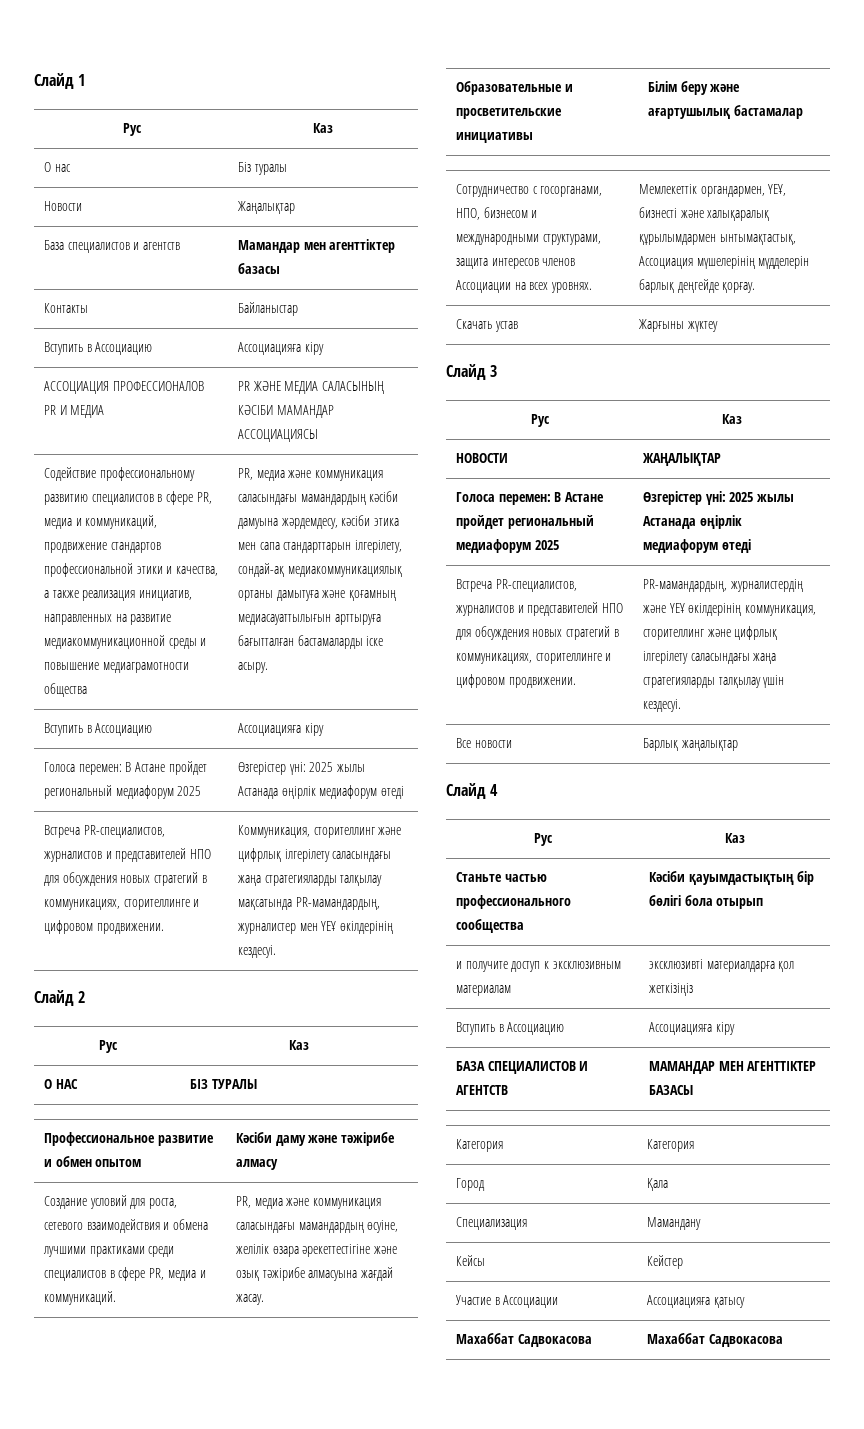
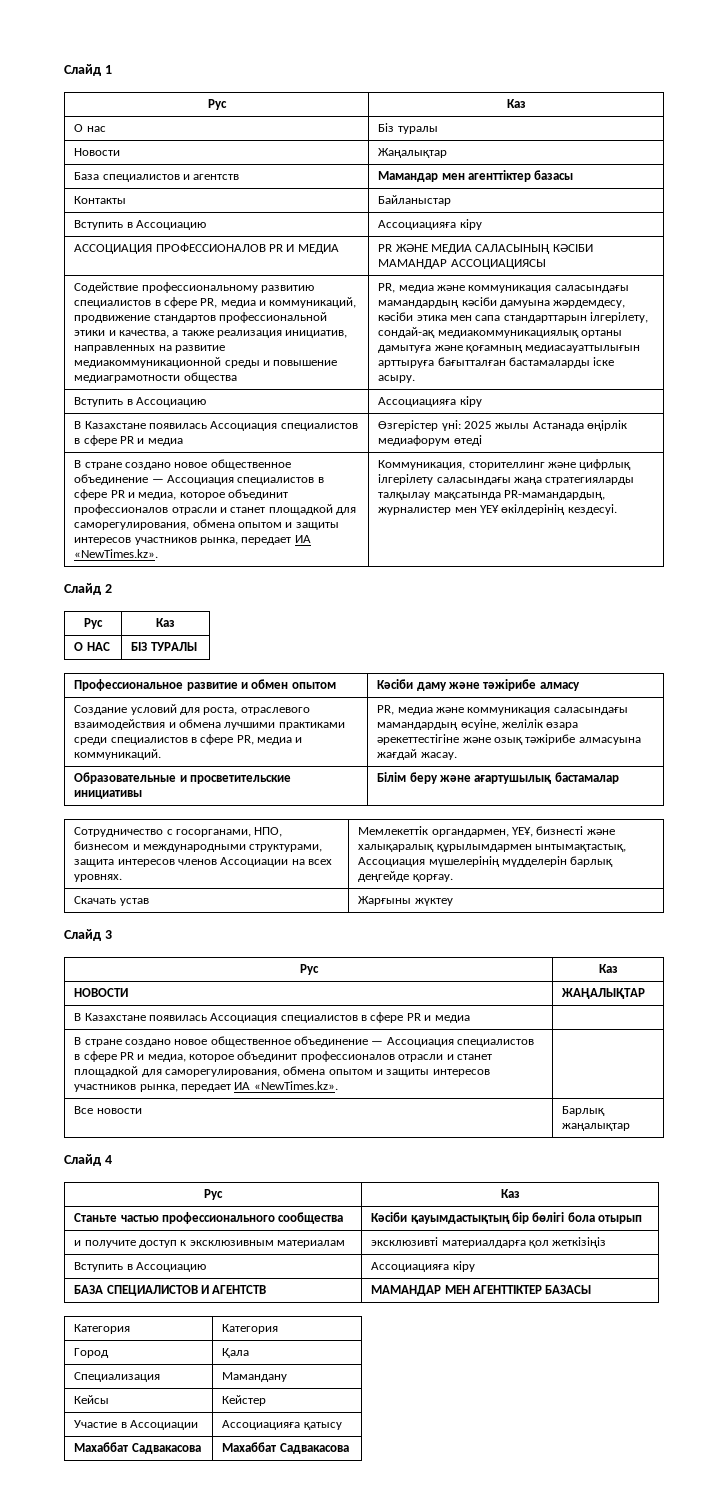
  PR, медиа және коммуникация саласындағы мамандардың кәсіби дамуына жәрдемдесу, кәсіби этика мен сапа стандарттарын ілгерілету, сондай-ақ медиакоммуникациялық ортаны дамытуға және қоғамның медиасауаттылығын арттыруға бағытталған бастамаларды іске асыру.
  Вступить в Ассоциацию | Ассоциацияға кіру
- Голоса перемен: В Астане пройдет региональный медиафорум 2025 | Өзгерістер үні: 2025 жылы Астанада өңірлік медиафорум өтеді
- Встреча PR-специалистов, журналистов и представителей НПО для обсуждения новых стратегий в коммуникациях, сторителлинге и цифровом продвижении. | Коммуникация, сторителлинг және цифрлық ілгерілету саласындағы жаңа стратегияларды талқылау мақсатында PR-мамандардың, журналистер мен ҮЕҰ өкілдерінің кездесуі.
+ В Казахстане появилась Ассоциация специалистов в сфере PR и медиа | Өзгерістер үні: 2025 жылы Астанада өңірлік медиафорум өтеді
+ В стране создано новое общественное объединение — Ассоциация специалистов в сфере PR и медиа, которое объединит профессионалов отрасли и станет площадкой для саморегулирования, обмена опытом и защиты интересов участников рынка, передает ИА «NewTimes.kz». | Коммуникация, сторителлинг және цифрлық ілгерілету саласындағы жаңа стратегияларды талқылау мақсатында PR-мамандардың, журналистер мен ҮЕҰ өкілдерінің кездесуі.
- Создание условий для роста, сетевого взаимодействия и обмена лучшими практиками среди специалистов в сфере PR, медиа и коммуникаций. | PR, медиа және коммуникация саласындағы мамандардың өсуіне, желілік өзара әрекеттестігіне және озық тәжірибе алмасуына жағдай жасау.
+ Создание условий для роста, отраслевого взаимодействия и обмена лучшими практиками среди специалистов в сфере PR, медиа и коммуникаций. | PR, медиа және коммуникация саласындағы мамандардың өсуіне, желілік өзара әрекеттестігіне және озық тәжірибе алмасуына жағдай жасау.
  НОВОСТИ | ЖАҢАЛЫҚТАР
- Голоса перемен: В Астане пройдет региональный медиафорум 2025 | Өзгерістер үні: 2025 жылы Астанада өңірлік медиафорум өтеді
- Встреча PR-специалистов, журналистов и представителей НПО для обсуждения новых стратегий в коммуникациях, сторителлинге и цифровом продвижении. | PR-мамандардың, журналистердің және ҮЕҰ өкілдерінің коммуникация, сторителлинг және цифрлық ілгерілету саласындағы жаңа стратегияларды талқылау үшін кездесуі.
+ В Казахстане появилась Ассоциация специалистов в сфере PR и медиа |
+ В стране создано новое общественное объединение — Ассоциация специалистов в сфере PR и медиа, которое объединит профессионалов отрасли и станет площадкой для саморегулирования, обмена опытом и защиты интересов участников рынка, передает ИА «NewTimes.kz». |
- Махаббат Садвокасова | Махаббат Садвокасова
+ Махаббат Садвакасова | Махаббат Садвакасова

